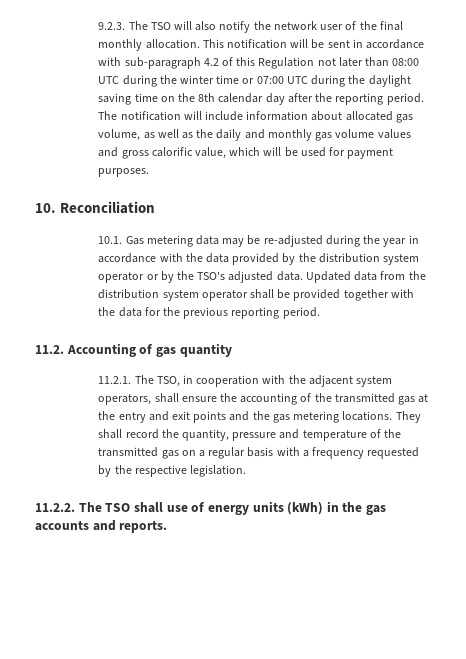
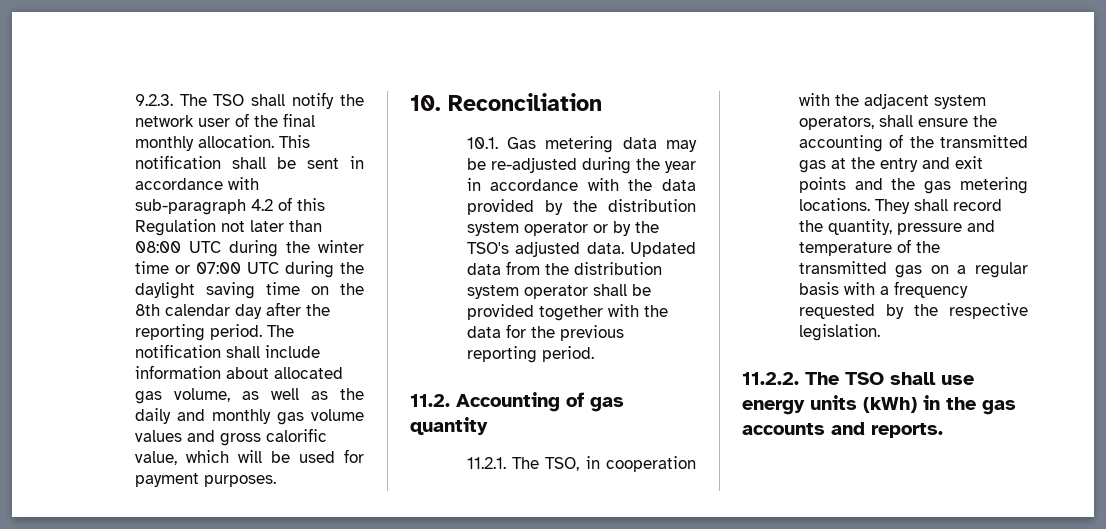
- 9.2.3. The TSO will also notify the network user of the final monthly allocation.
+ 9.2.3. The TSO shall notify the network user of the final monthly allocation.
- This notification will be sent in accordance with sub-paragraph 4.2 of this Regulation not later than 08:00 UTC during the winter time or 07:00 UTC during the daylight saving time on the 8th calendar day after the reporting period.
+ This notification shall be sent in accordance with sub-paragraph 4.2 of this Regulation not later than 08:00 UTC during the winter time or 07:00 UTC during the daylight saving time on the 8th calendar day after the reporting period.
- The notification will include information about allocated gas volume, as well as the daily and monthly gas volume values and gross calorific value, which will be used for payment purposes.
+ The notification shall include information about allocated gas volume, as well as the daily and monthly gas volume values and gross calorific value, which will be used for payment purposes.
- 11.2.2. The TSO shall use of energy units (kWh) in the gas accounts and reports.
+ 11.2.2. The TSO shall use energy units (kWh) in the gas accounts and reports.

